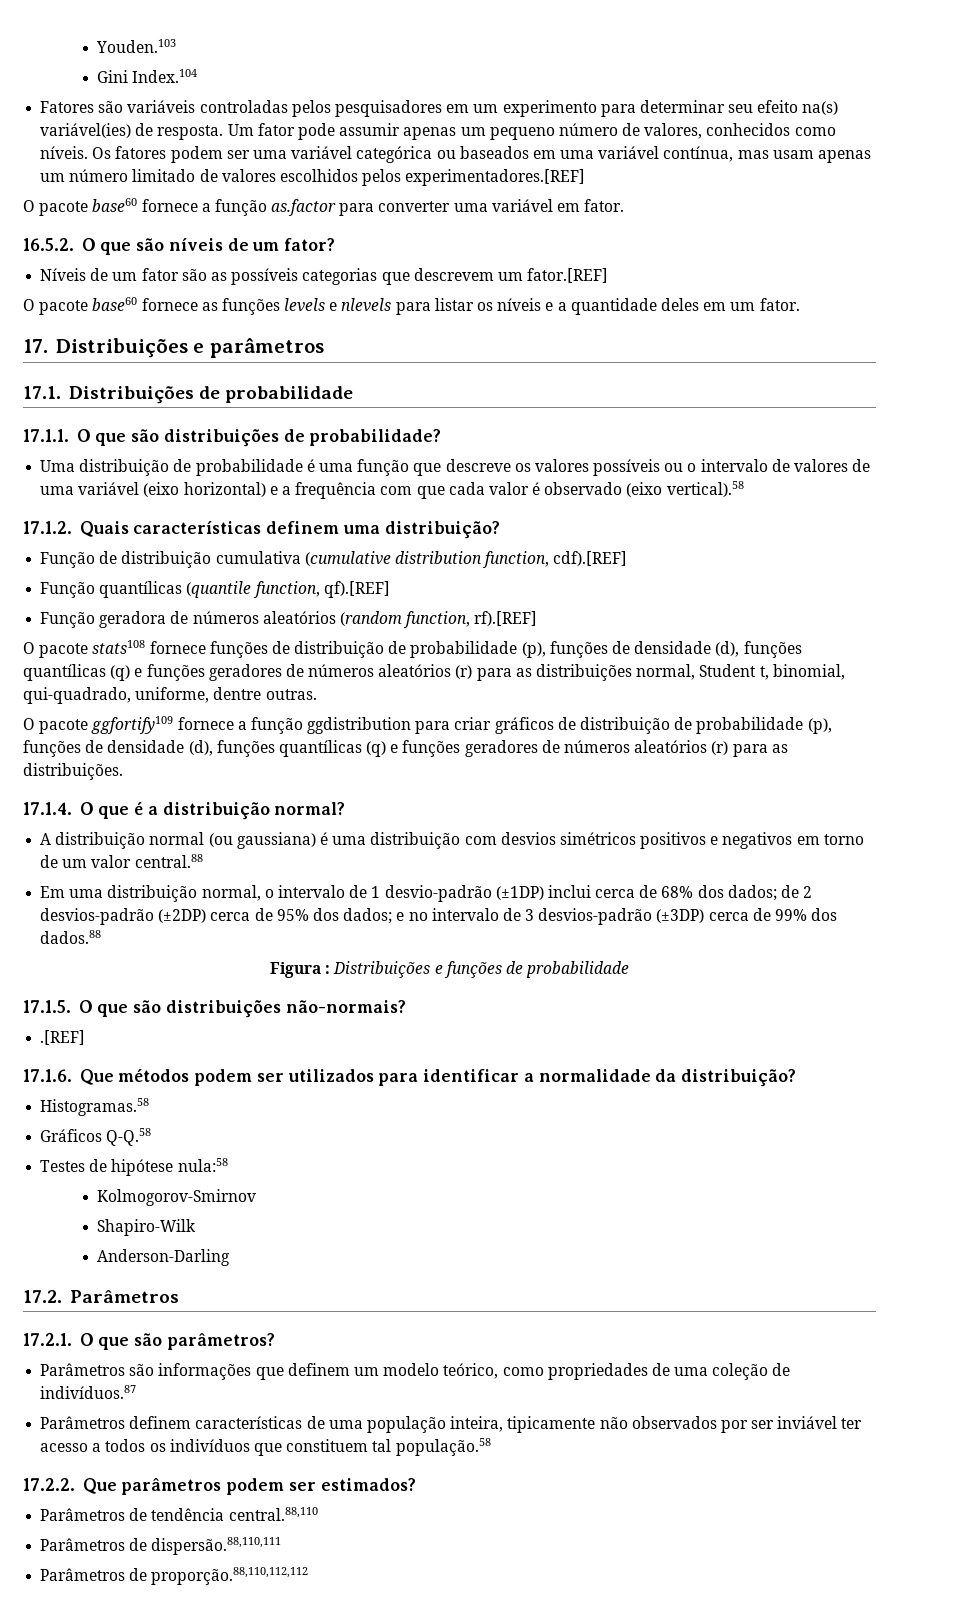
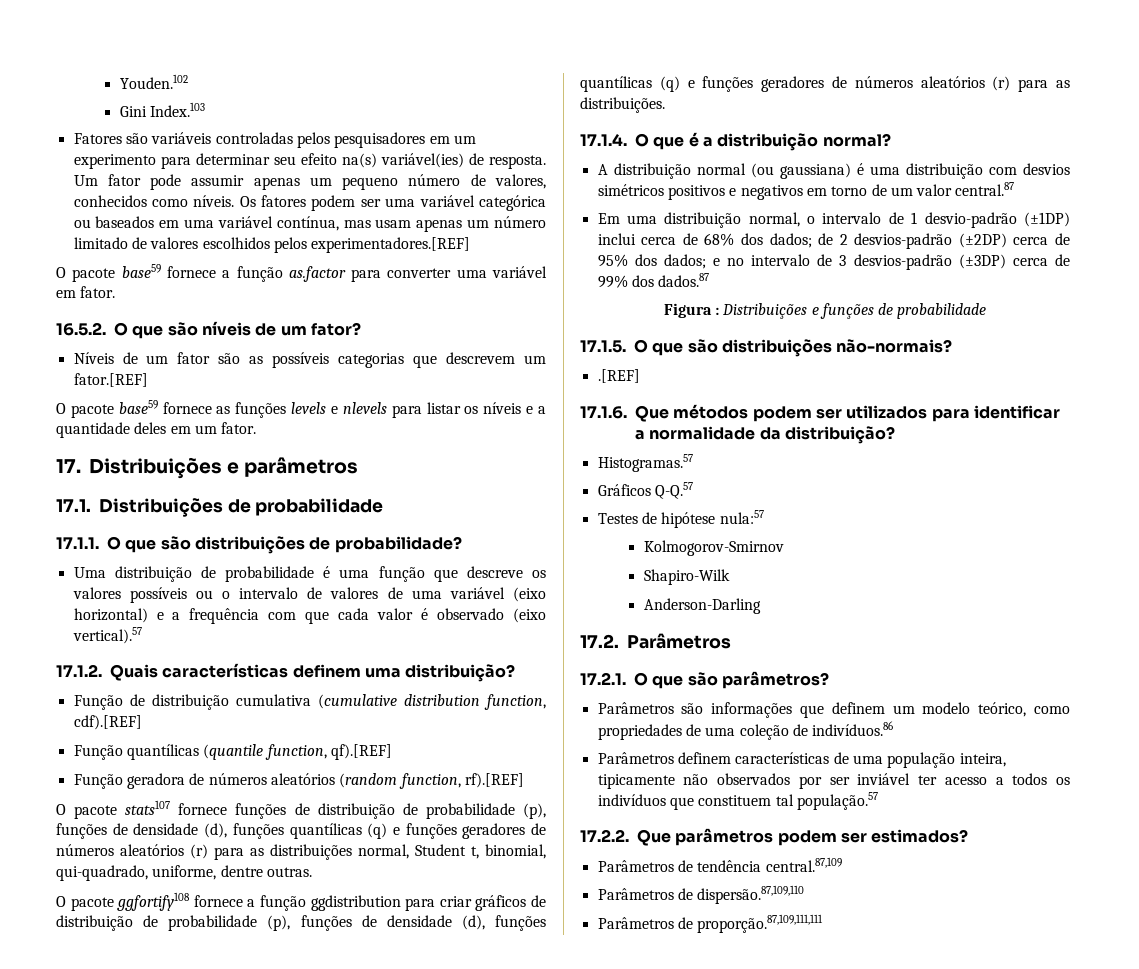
- Youden.103
+ Youden.102
- Gini Index.104
+ Gini Index.103
- O pacote base60 fornece a função as.factor para converter uma variável em fator.
+ O pacote base59 fornece a função as.factor para converter uma variável em fator.
- O pacote base60 fornece as funções levels e nlevels para listar os níveis e a quantidade deles em um fator.
+ O pacote base59 fornece as funções levels e nlevels para listar os níveis e a quantidade deles em um fator.
- Uma distribuição de probabilidade é uma função que descreve os valores possíveis ou o intervalo de valores de uma variável (eixo horizontal) e a frequência com que cada valor é observado (eixo vertical).58
+ Uma distribuição de probabilidade é uma função que descreve os valores possíveis ou o intervalo de valores de uma variável (eixo horizontal) e a frequência com que cada valor é observado (eixo vertical).57
- O pacote stats108 fornece funções de distribuição de probabilidade (p), funções de densidade (d), funções quantílicas (q) e funções geradores de números aleatórios (r) para as distribuições normal, Student t, binomial, qui-quadrado, uniforme, dentre outras.
+ O pacote stats107 fornece funções de distribuição de probabilidade (p), funções de densidade (d), funções quantílicas (q) e funções geradores de números aleatórios (r) para as distribuições normal, Student t, binomial, qui-quadrado, uniforme, dentre outras.
- O pacote ggfortify109 fornece a função ggdistribution para criar gráficos de distribuição de probabilidade (p), funções de densidade (d), funções quantílicas (q) e funções geradores de números aleatórios (r) para as distribuições.
+ O pacote ggfortify108 fornece a função ggdistribution para criar gráficos de distribuição de probabilidade (p), funções de densidade (d), funções quantílicas (q) e funções geradores de números aleatórios (r) para as distribuições.
- A distribuição normal (ou gaussiana) é uma distribuição com desvios simétricos positivos e negativos em torno de um valor central.88
+ A distribuição normal (ou gaussiana) é uma distribuição com desvios simétricos positivos e negativos em torno de um valor central.87
- Em uma distribuição normal, o intervalo de 1 desvio-padrão (±1DP) inclui cerca de 68% dos dados; de 2 desvios-padrão (±2DP) cerca de 95% dos dados; e no intervalo de 3 desvios-padrão (±3DP) cerca de 99% dos dados.88
+ Em uma distribuição normal, o intervalo de 1 desvio-padrão (±1DP) inclui cerca de 68% dos dados; de 2 desvios-padrão (±2DP) cerca de 95% dos dados; e no intervalo de 3 desvios-padrão (±3DP) cerca de 99% dos dados.87
- Histogramas.58
+ Histogramas.57
- Gráficos Q-Q.58
+ Gráficos Q-Q.57
- Testes de hipótese nula:58
+ Testes de hipótese nula:57
- Parâmetros são informações que definem um modelo teórico, como propriedades de uma coleção de indivíduos.87
+ Parâmetros são informações que definem um modelo teórico, como propriedades de uma coleção de indivíduos.86
- Parâmetros definem características de uma população inteira, tipicamente não observados por ser inviável ter acesso a todos os indivíduos que constituem tal população.58
+ Parâmetros definem características de uma população inteira, tipicamente não observados por ser inviável ter acesso a todos os indivíduos que constituem tal população.57
- Parâmetros de tendência central.88,110
- Parâmetros de dispersão.88,110,111
- Parâmetros de proporção.88,110,112,112
+ Parâmetros de tendência central.87,109
+ Parâmetros de dispersão.87,109,110
+ Parâmetros de proporção.87,109,111,111

